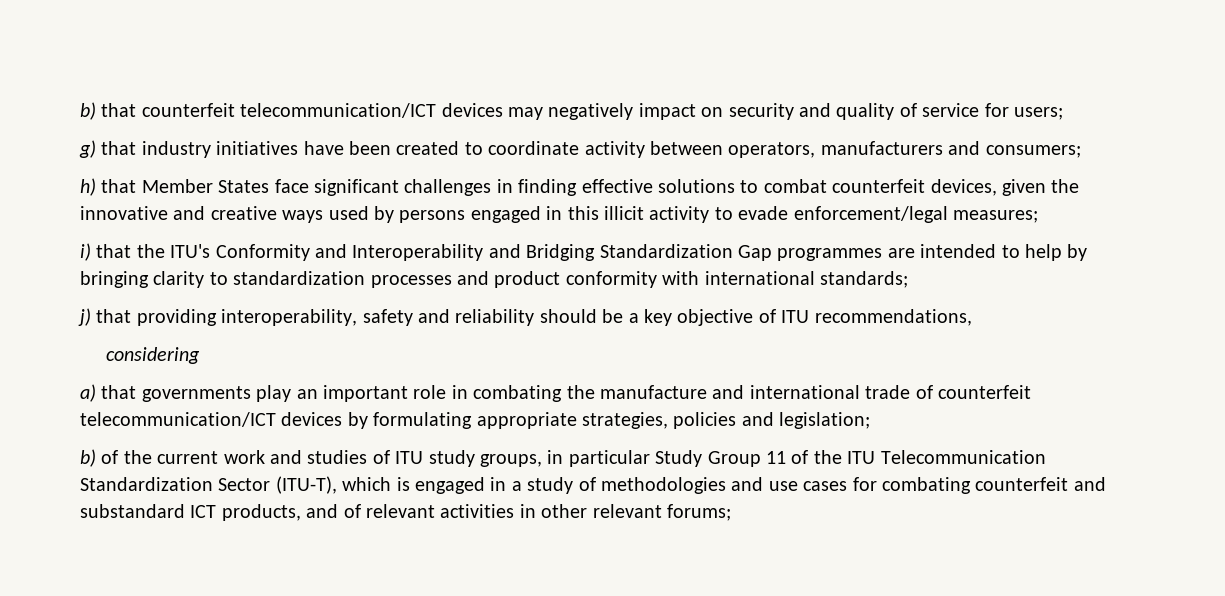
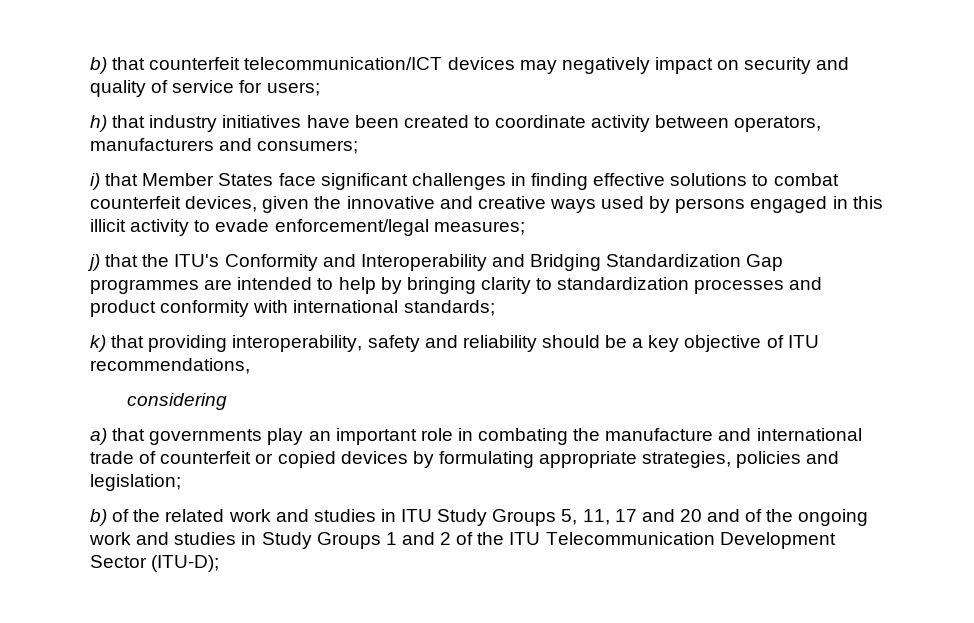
- g) that industry initiatives have been created to coordinate activity between operators, manufacturers and consumers;
+ h) that industry initiatives have been created to coordinate activity between operators, manufacturers and consumers;
- h) that Member States face significant challenges in finding effective solutions to combat counterfeit devices, given the innovative and creative ways used by persons engaged in this illicit activity to evade enforcement/legal measures;
+ i) that Member States face significant challenges in finding effective solutions to combat counterfeit devices, given the innovative and creative ways used by persons engaged in this illicit activity to evade enforcement/legal measures;
- i) that the ITU's Conformity and Interoperability and Bridging Standardization Gap programmes are intended to help by bringing clarity to standardization processes and product conformity with international standards;
+ j) that the ITU's Conformity and Interoperability and Bridging Standardization Gap programmes are intended to help by bringing clarity to standardization processes and product conformity with international standards;
- j) that providing interoperability, safety and reliability should be a key objective of ITU recommendations,
+ k) that providing interoperability, safety and reliability should be a key objective of ITU recommendations,
- a) that governments play an important role in combating the manufacture and international trade of counterfeit telecommunication/ICT devices by formulating appropriate strategies, policies and legislation;
+ a) that governments play an important role in combating the manufacture and international trade of counterfeit or copied devices by formulating appropriate strategies, policies and legislation;
- b) of the current work and studies of ITU study groups, in particular Study Group 11 of the ITU Telecommunication Standardization Sector (ITU-T), which is engaged in a study of methodologies and use cases for combating counterfeit and substandard ICT products, and of relevant activities in other relevant forums;
+ b) of the related work and studies in ITU Study Groups 5, 11, 17 and 20 and of the ongoing work and studies in Study Groups 1 and 2 of the ITU Telecommunication Development Sector (ITU-D);

